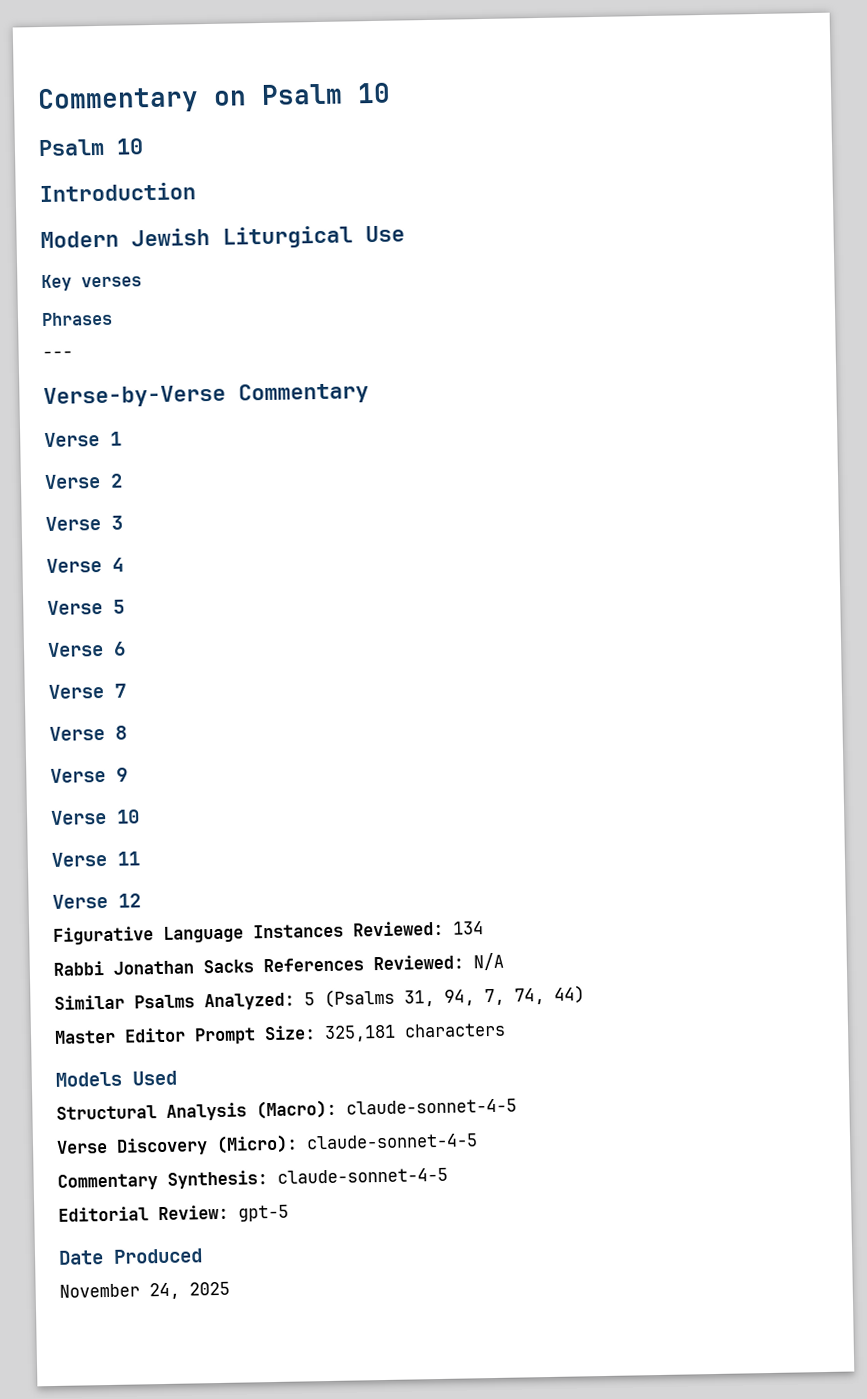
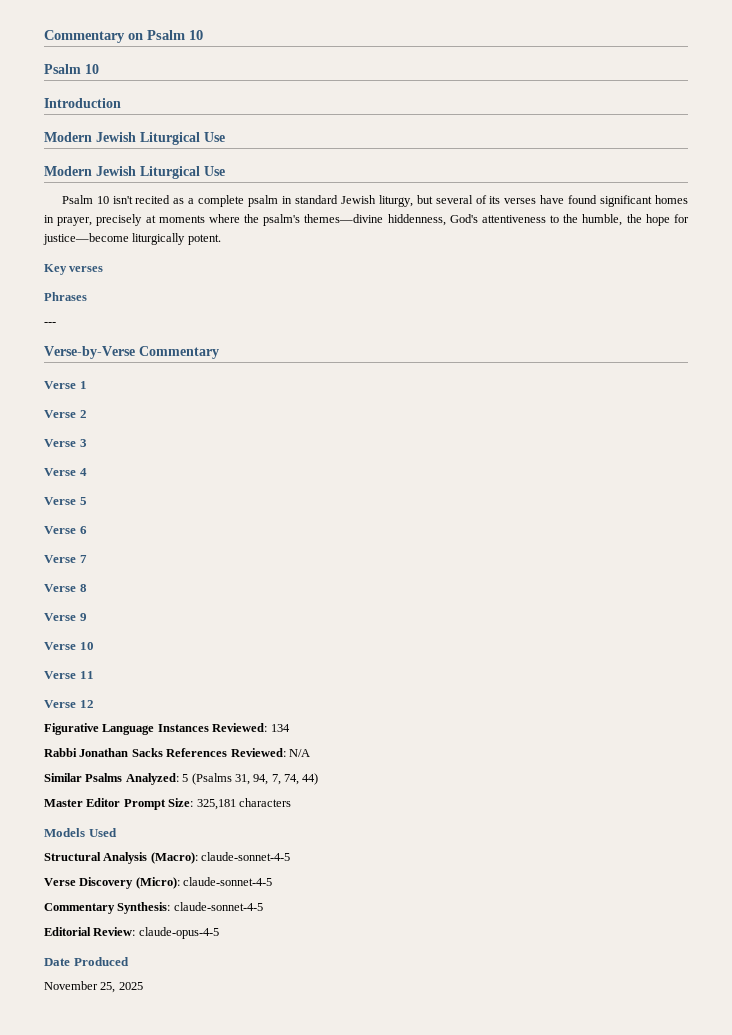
  Introduction
  Modern Jewish Liturgical Use
+ Modern Jewish Liturgical Use
+ Psalm 10 isn't recited as a complete psalm in standard Jewish liturgy, but several of its verses have found significant homes in prayer, precisely at moments where the psalm's themes—divine hiddenness, God's attentiveness to the humble, the hope for justice—become liturgically potent.
- Editorial Review: gpt-5
+ Editorial Review: claude-opus-4-5
- November 24, 2025
+ November 25, 2025

